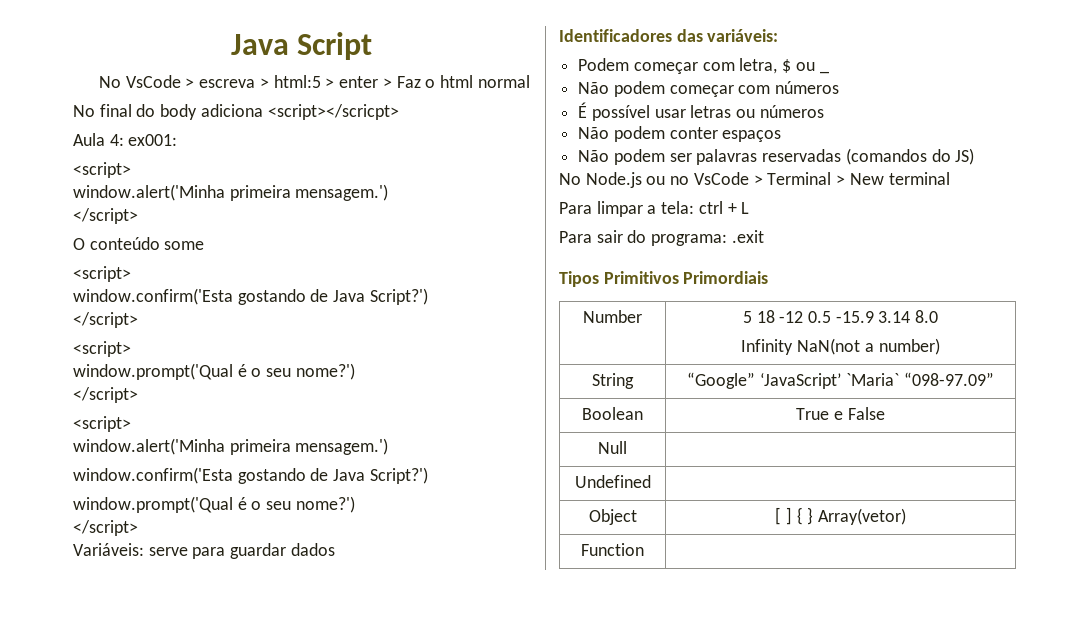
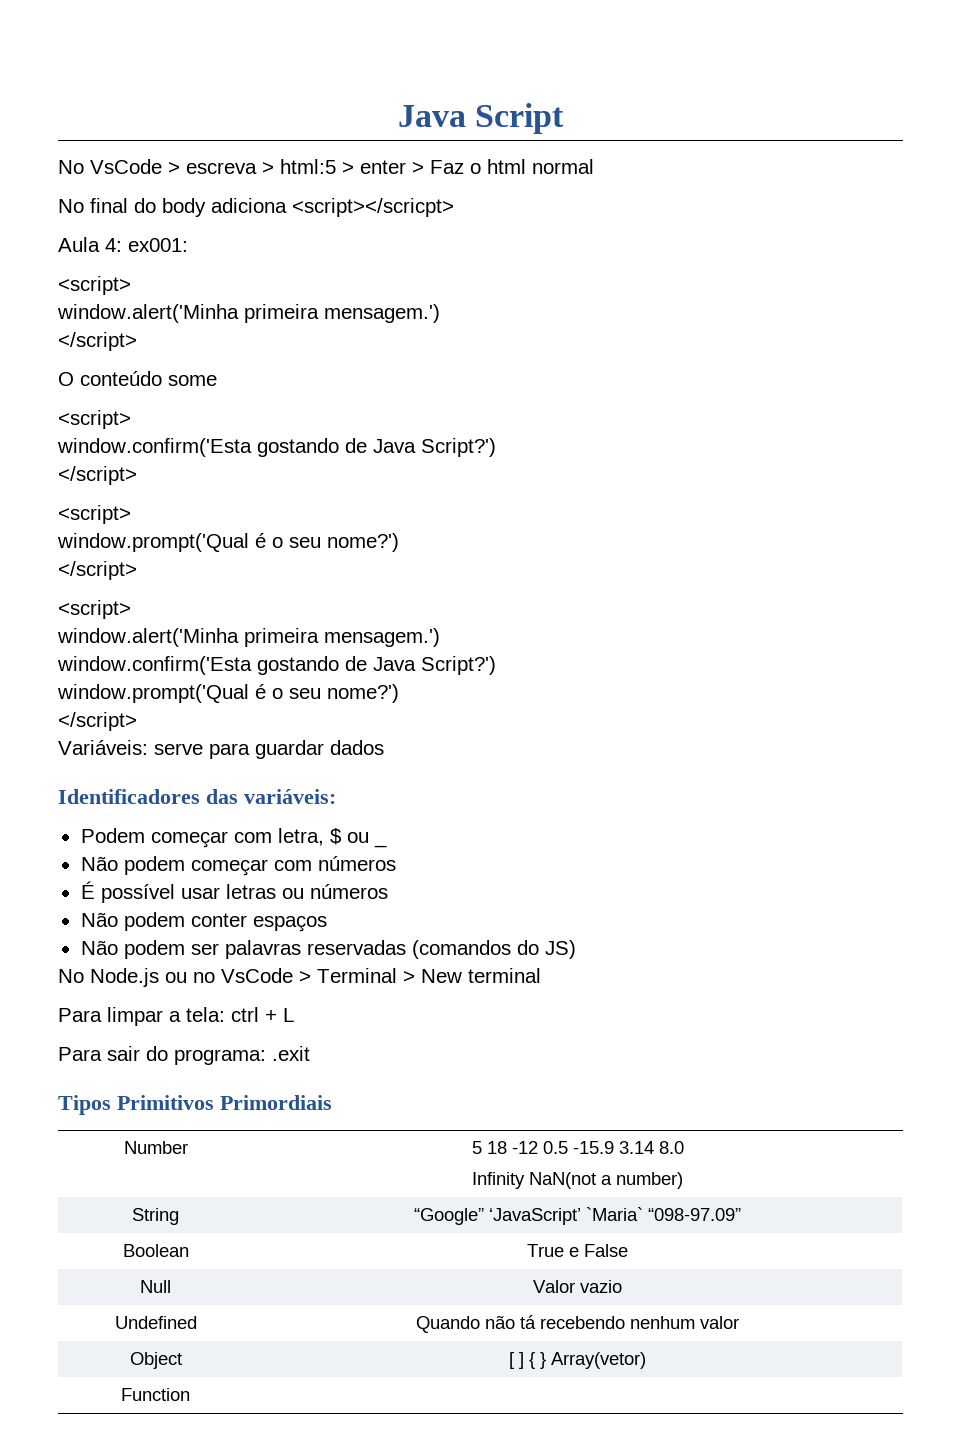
- Null |
+ Null | Valor vazio
- Undefined |
+ Undefined | Quando não tá recebendo nenhum valor

